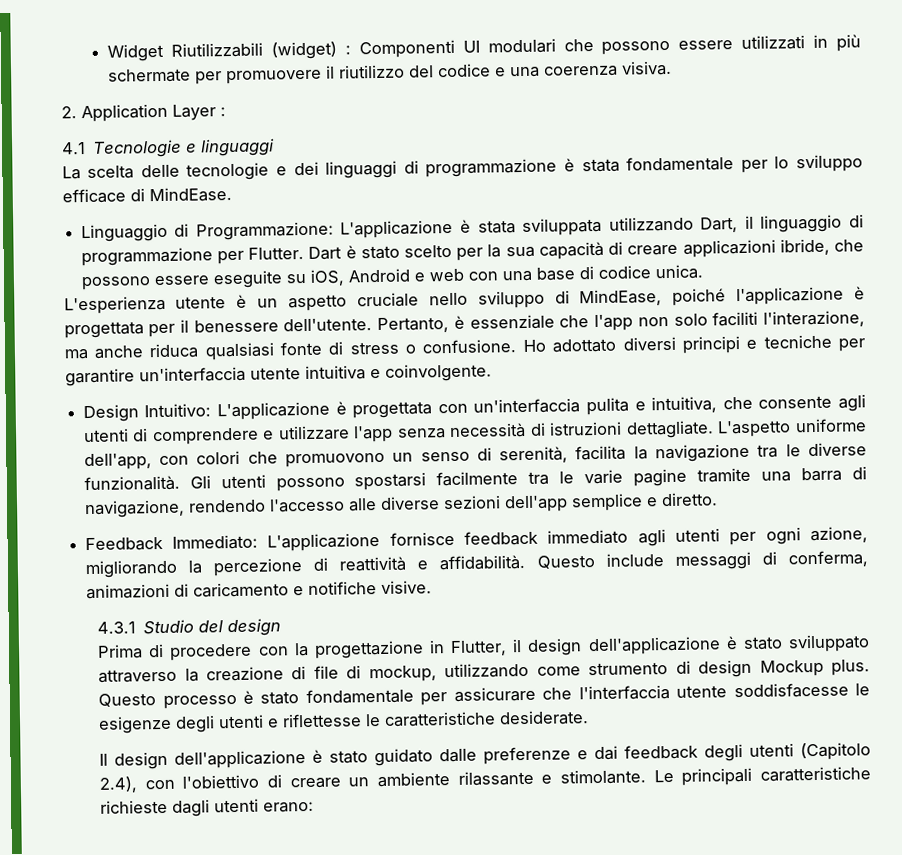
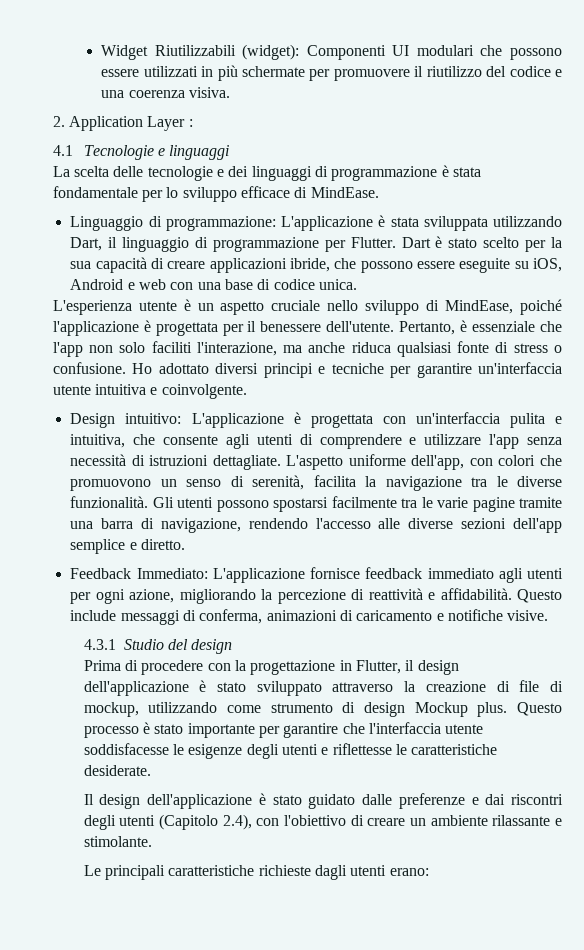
- Widget Riutilizzabili (widget) : Componenti UI modulari che possono essere utilizzati in più schermate per promuovere il riutilizzo del codice e una coerenza visiva.
+ Widget Riutilizzabili (widget): Componenti UI modulari che possono essere utilizzati in più schermate per promuovere il riutilizzo del codice e una coerenza visiva.
- Linguaggio di Programmazione: L'applicazione è stata sviluppata utilizzando Dart, il linguaggio di programmazione per Flutter.
+ Linguaggio di programmazione: L'applicazione è stata sviluppata utilizzando Dart, il linguaggio di programmazione per Flutter.
- Design Intuitivo: L'applicazione è progettata con un'interfaccia pulita e intuitiva, che consente agli utenti di comprendere e utilizzare l'app senza necessità di istruzioni dettagliate.
+ Design intuitivo: L'applicazione è progettata con un'interfaccia pulita e intuitiva, che consente agli utenti di comprendere e utilizzare l'app senza necessità di istruzioni dettagliate.
- Questo processo è stato fondamentale per assicurare che l'interfaccia utente soddisfacesse le esigenze degli utenti e riflettesse le caratteristiche desiderate.
+ Questo processo è stato importante per garantire che l'interfaccia utente soddisfacesse le esigenze degli utenti e riflettesse le caratteristiche desiderate.
- Il design dell'applicazione è stato guidato dalle preferenze e dai feedback degli utenti (Capitolo 2.4), con l'obiettivo di creare un ambiente rilassante e stimolante. Le principali caratteristiche richieste dagli utenti erano:
+ Il design dell'applicazione è stato guidato dalle preferenze e dai riscontri degli utenti (Capitolo 2.4), con l'obiettivo di creare un ambiente rilassante e stimolante.
+ Le principali caratteristiche richieste dagli utenti erano:

